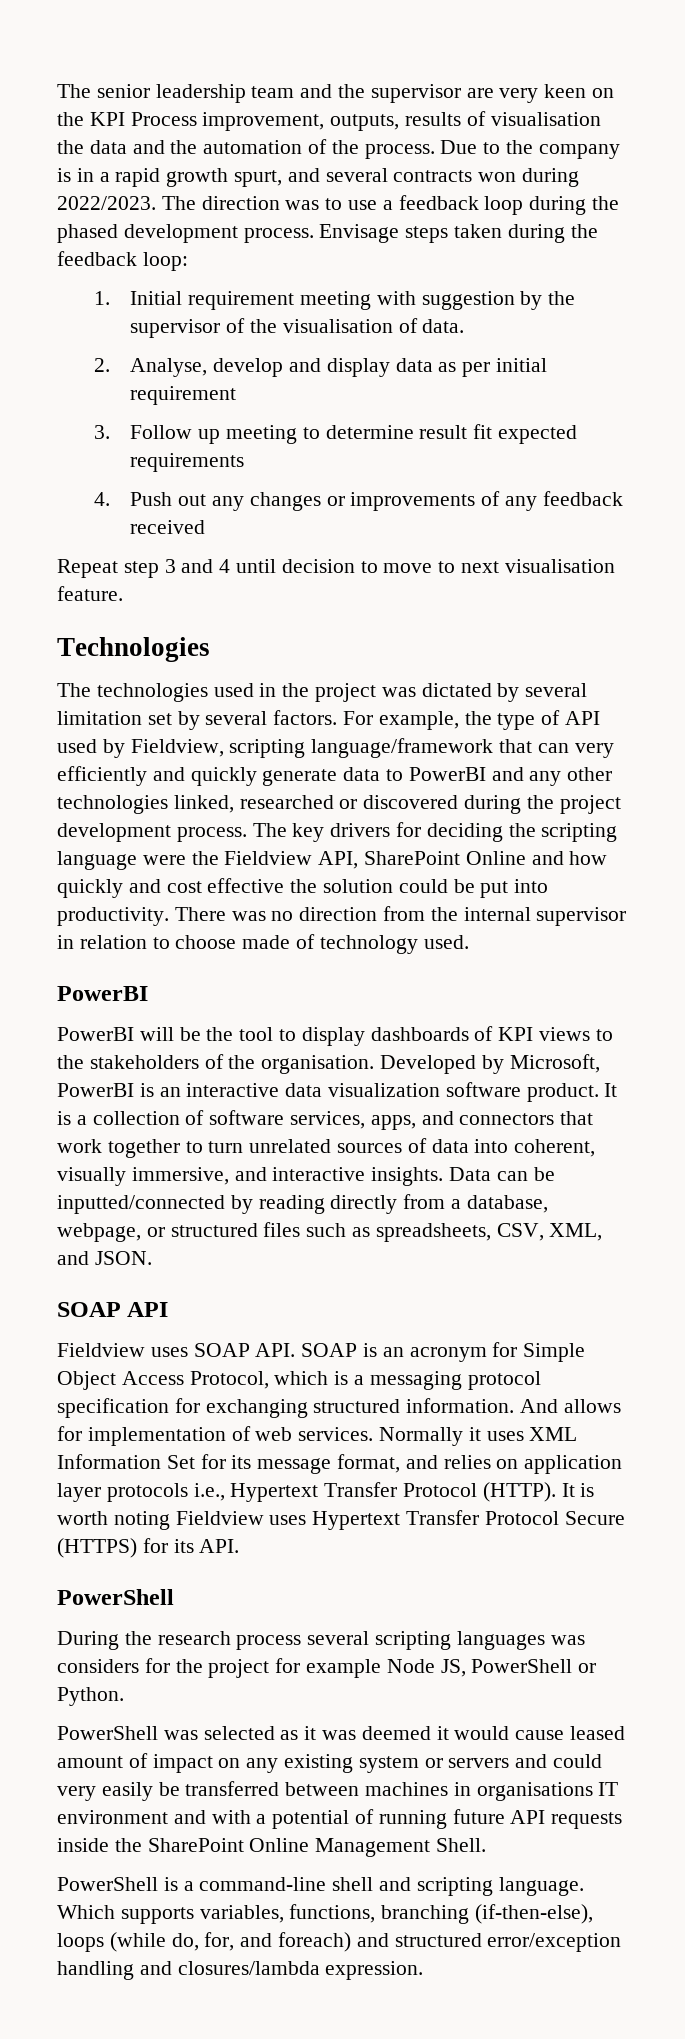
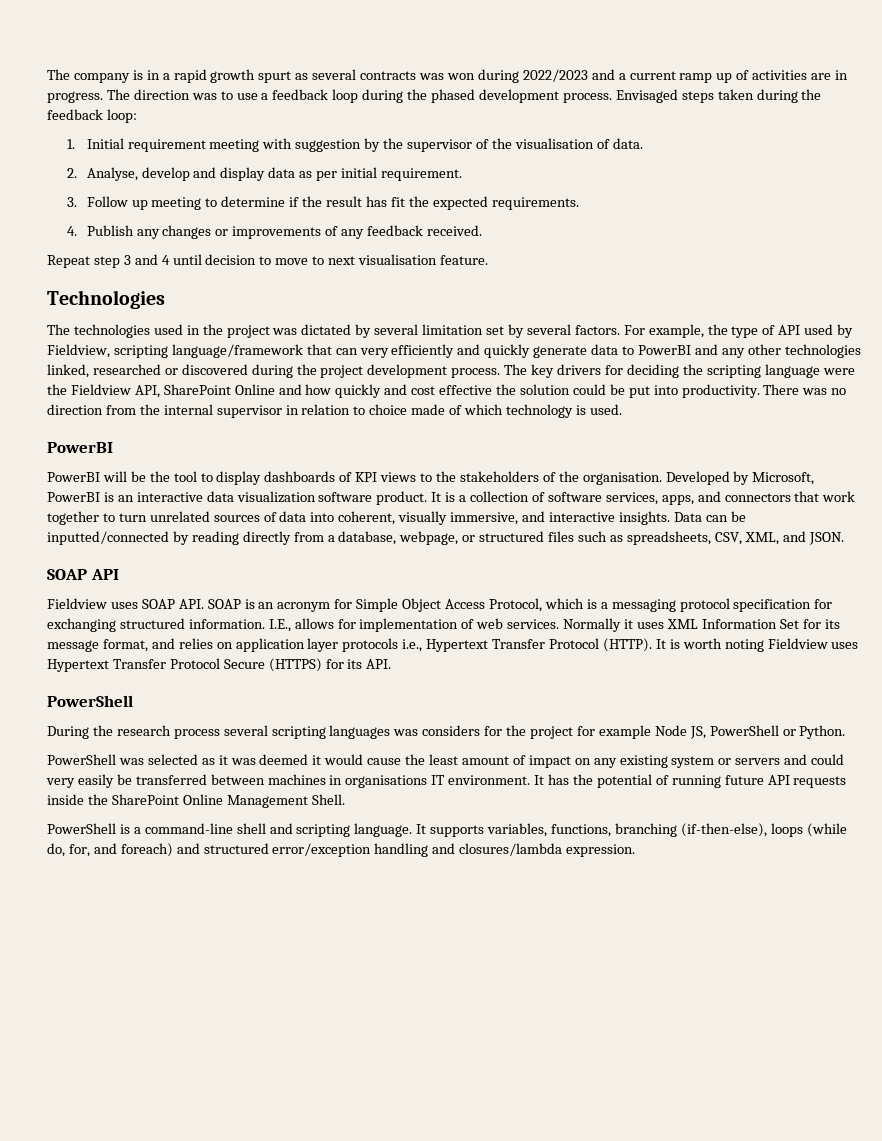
- The senior leadership team and the supervisor are very keen on the KPI Process improvement, outputs, results of visualisation the data and the automation of the process. Due to the company is in a rapid growth spurt, and several contracts won during 2022/2023.
+ The company is in a rapid growth spurt as several contracts was won during 2022/2023 and a current ramp up of activities are in progress.
- Envisage steps taken during the feedback loop:
+ Envisaged steps taken during the feedback loop:
- 2. Analyse, develop and display data as per initial requirement
+ 2. Analyse, develop and display data as per initial requirement.
- 3. Follow up meeting to determine result fit expected requirements
+ 3. Follow up meeting to determine if the result has fit the expected requirements.
- 4. Push out any changes or improvements of any feedback received
+ 4. Publish any changes or improvements of any feedback received.
- There was no direction from the internal supervisor in relation to choose made of technology used.
+ There was no direction from the internal supervisor in relation to choice made of which technology is used.
- And allows for implementation of web services.
+ I.E., allows for implementation of web services.
- PowerShell was selected as it was deemed it would cause leased amount of impact on any existing system or servers and could very easily be transferred between machines in organisations IT environment and with a potential of running future API requests inside the SharePoint Online Management Shell.
+ PowerShell was selected as it was deemed it would cause the least amount of impact on any existing system or servers and could very easily be transferred between machines in organisations IT environment. It has the potential of running future API requests inside the SharePoint Online Management Shell.
- Which supports variables, functions, branching (if-then-else), loops (while do, for, and foreach) and structured error/exception handling and closures/lambda expression.
+ It supports variables, functions, branching (if-then-else), loops (while do, for, and foreach) and structured error/exception handling and closures/lambda expression.

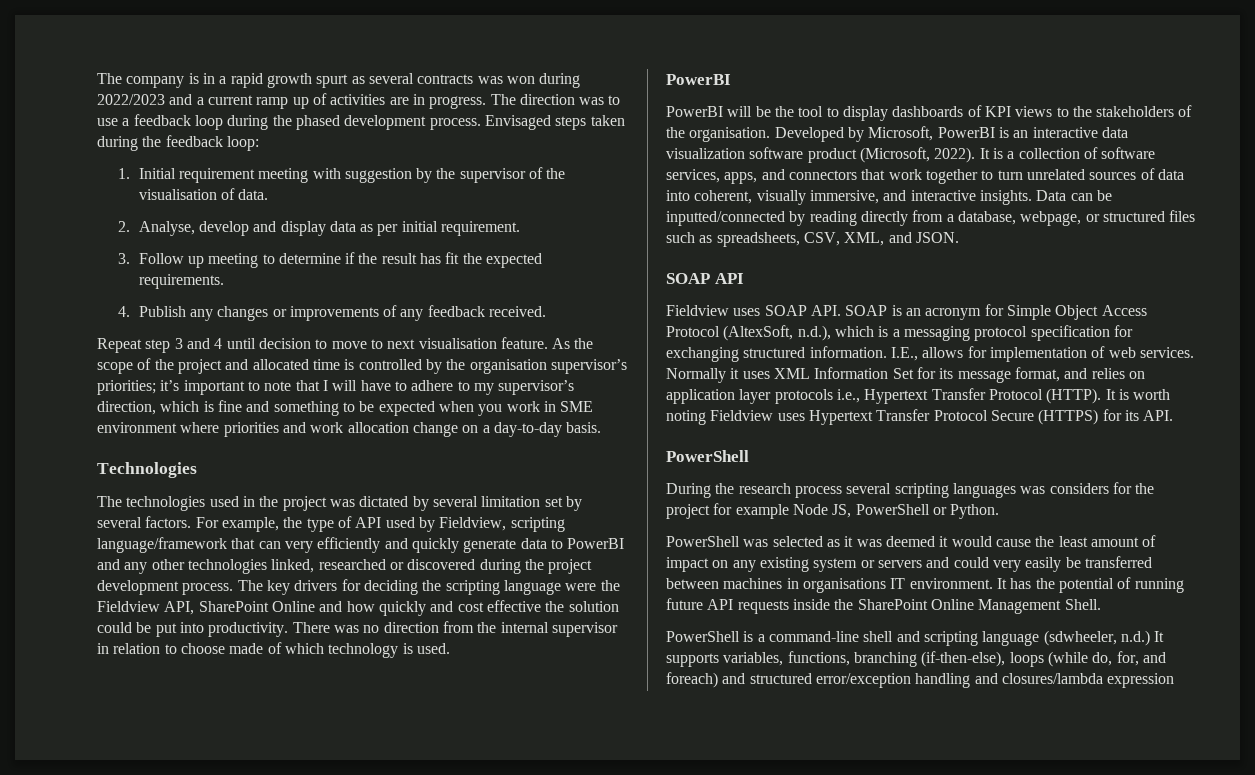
+ As the scope of the project and allocated time is controlled by the organisation supervisor’s priorities; it’s important to note that I will have to adhere to my supervisor’s direction, which is fine and something to be expected when you work in SME environment where priorities and work allocation change on a day-to-day basis.
- There was no direction from the internal supervisor in relation to choice made of which technology is used.
+ There was no direction from the internal supervisor in relation to choose made of which technology is used.
- Developed by Microsoft, PowerBI is an interactive data visualization software product.
+ Developed by Microsoft, PowerBI is an interactive data visualization software product (Microsoft, 2022).
- Fieldview uses SOAP API. SOAP is an acronym for Simple Object Access Protocol, which is a messaging protocol specification for exchanging structured information.
+ Fieldview uses SOAP API. SOAP is an acronym for Simple Object Access Protocol (AltexSoft, n.d.), which is a messaging protocol specification for exchanging structured information.
- PowerShell is a command-line shell and scripting language. It supports variables, functions, branching (if-then-else), loops (while do, for, and foreach) and structured error/exception handling and closures/lambda expression.
+ PowerShell is a command-line shell and scripting language (sdwheeler, n.d.) It supports variables, functions, branching (if-then-else), loops (while do, for, and foreach) and structured error/exception handling and closures/lambda expression

